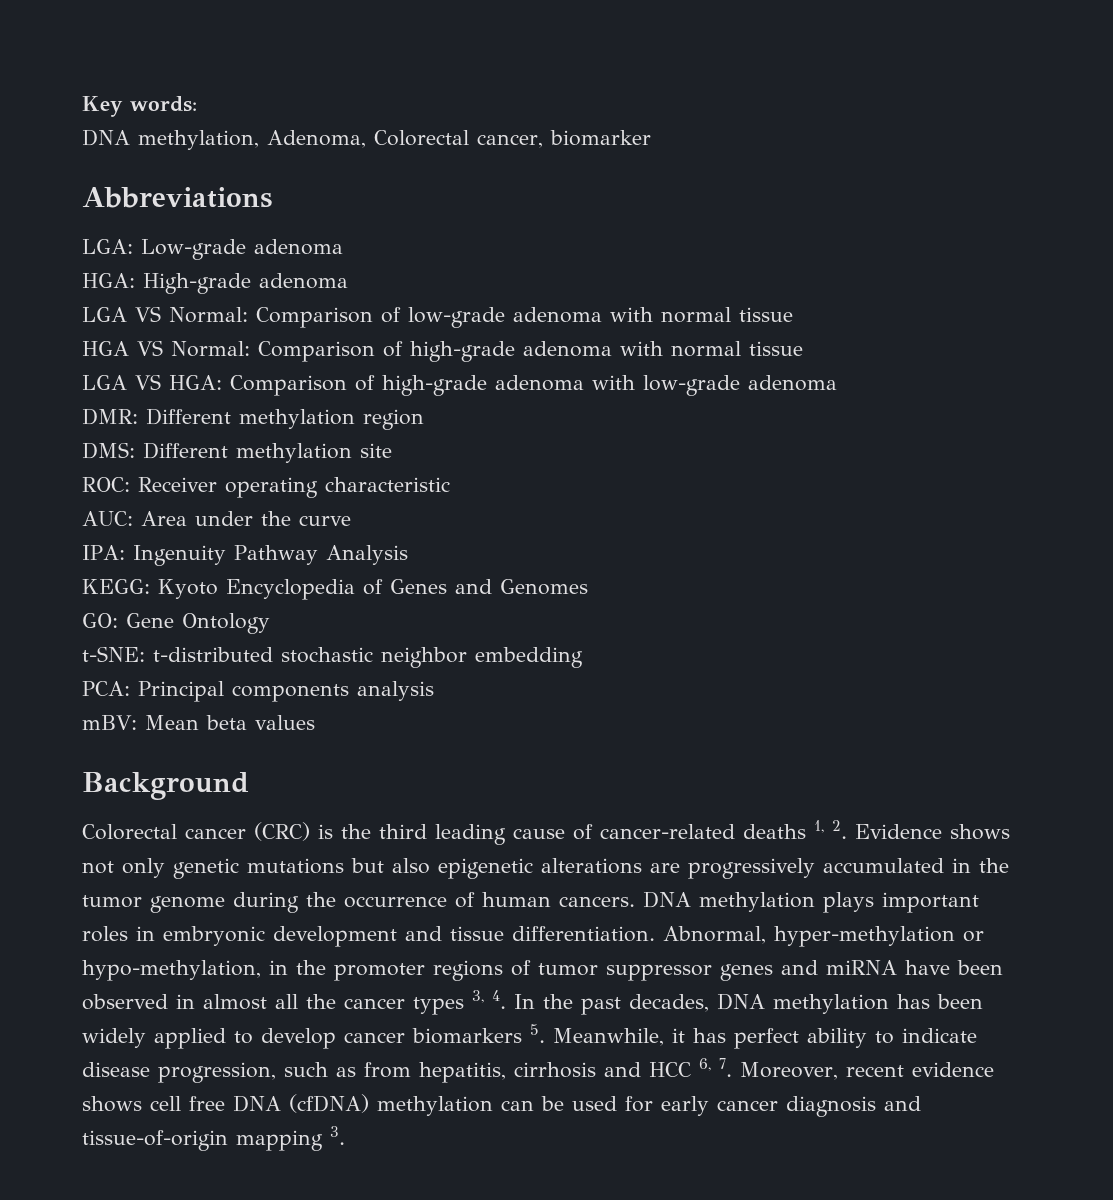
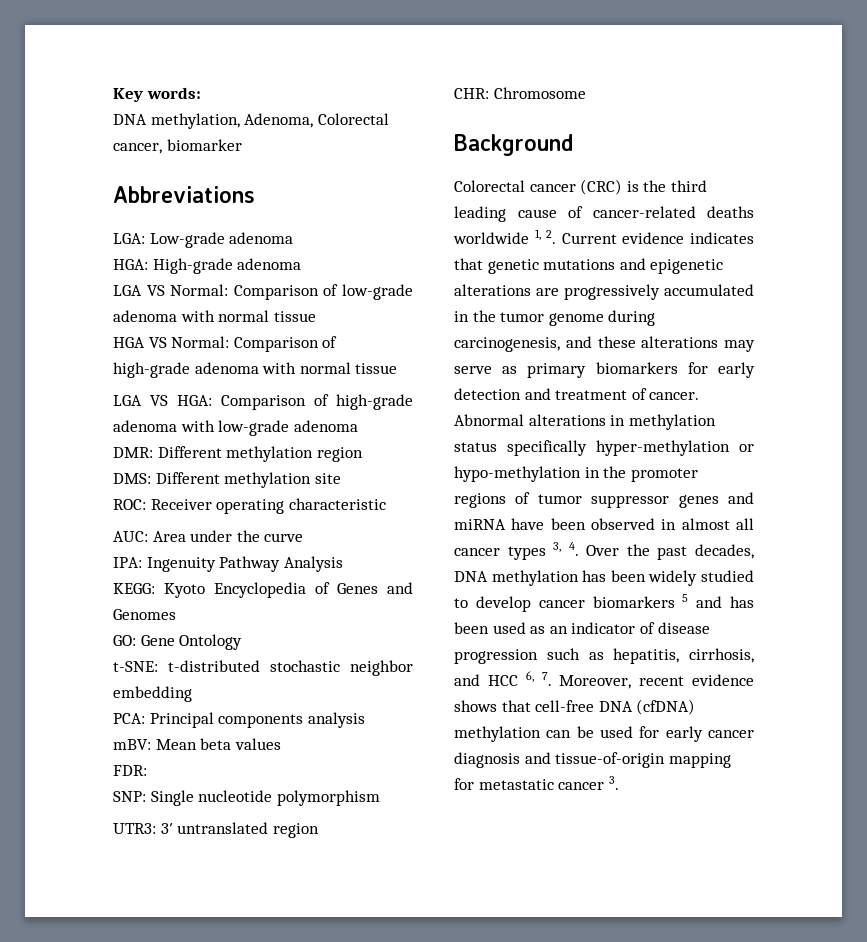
+ FDR:
+ SNP: Single nucleotide polymorphism
+ UTR3: 3′ untranslated region
+ CHR: Chromosome
- Colorectal cancer (CRC) is the third leading cause of cancer-related deaths 1, 2. Evidence shows not only genetic mutations but also epigenetic alterations are progressively accumulated in the tumor genome during the occurrence of human cancers. DNA methylation plays important roles in embryonic development and tissue differentiation. Abnormal, hyper-methylation or hypo-methylation, in the promoter regions of tumor suppressor genes and miRNA have been observed in almost all the cancer types 3, 4. In the past decades, DNA methylation has been widely applied to develop cancer biomarkers 5. Meanwhile, it has perfect ability to indicate disease progression, such as from hepatitis, cirrhosis and HCC 6, 7. Moreover, recent evidence shows cell free DNA (cfDNA) methylation can be used for early cancer diagnosis and tissue-of-origin mapping 3.
+ Colorectal cancer (CRC) is the third leading cause of cancer-related deaths worldwide 1, 2. Current evidence indicates that genetic mutations and epigenetic alterations are progressively accumulated in the tumor genome during carcinogenesis, and these alterations may serve as primary biomarkers for early detection and treatment of cancer. Abnormal alterations in methylation status specifically hyper-methylation or hypo-methylation in the promoter regions of tumor suppressor genes and miRNA have been observed in almost all cancer types 3, 4. Over the past decades, DNA methylation has been widely studied to develop cancer biomarkers 5 and has been used as an indicator of disease progression such as hepatitis, cirrhosis, and HCC 6, 7. Moreover, recent evidence shows that cell-free DNA (cfDNA) methylation can be used for early cancer diagnosis and tissue-of-origin mapping for metastatic cancer 3.

